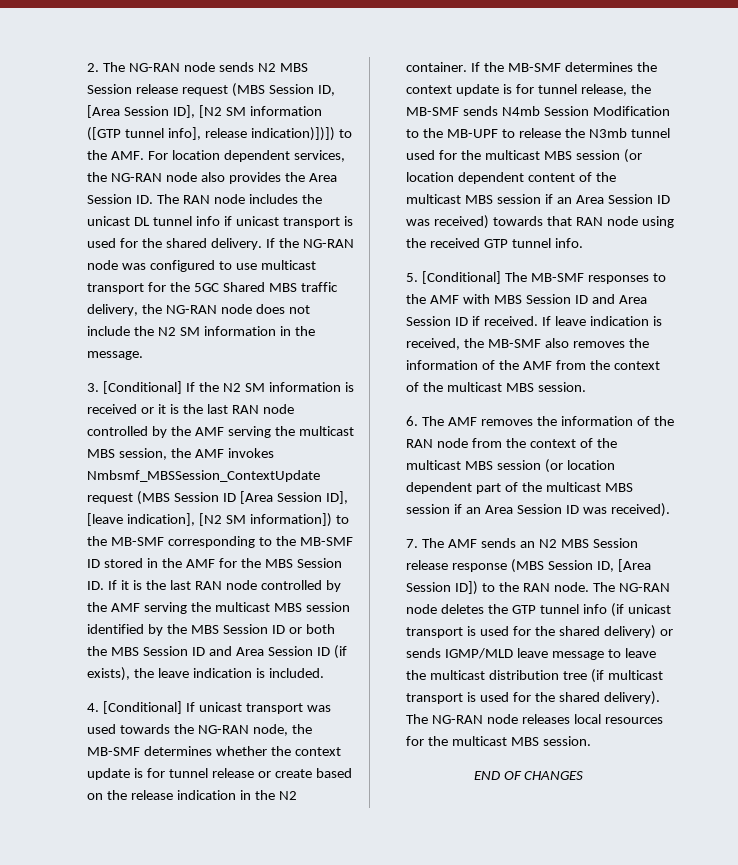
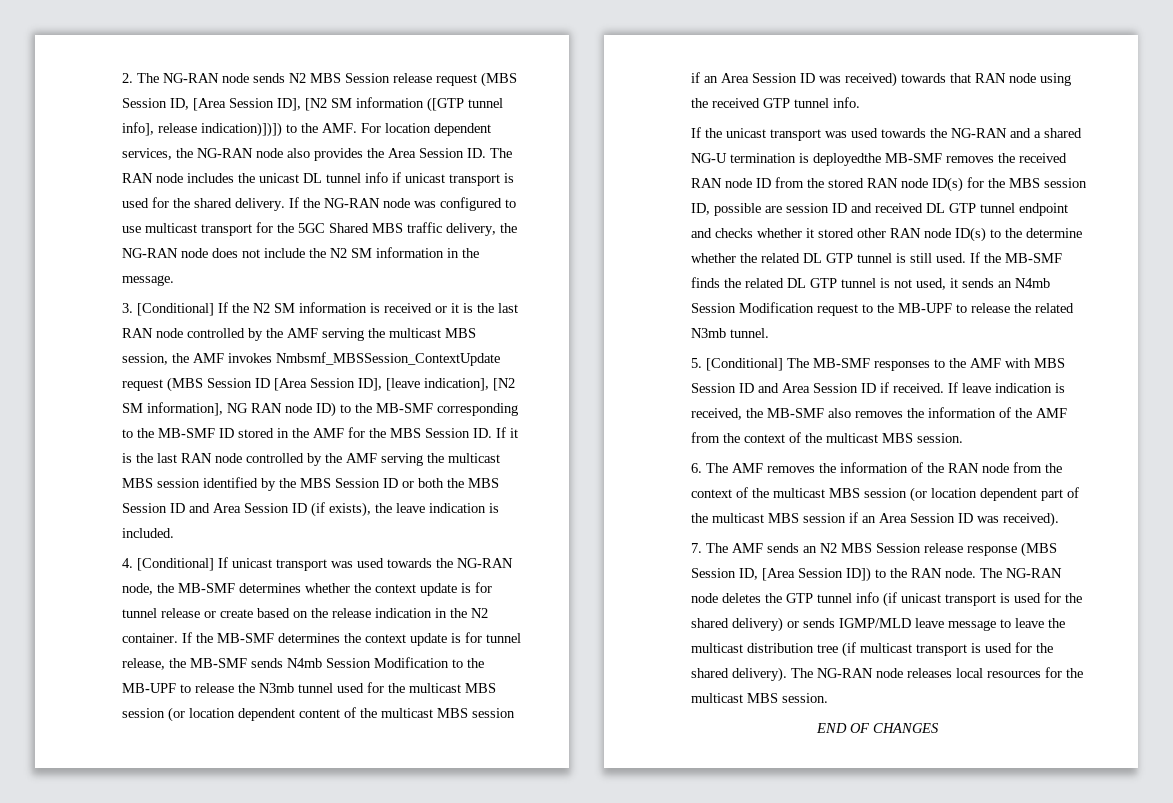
- 3. [Conditional] If the N2 SM information is received or it is the last RAN node controlled by the AMF serving the multicast MBS session, the AMF invokes Nmbsmf_MBSSession_ContextUpdate request (MBS Session ID [Area Session ID], [leave indication], [N2 SM information]) to the MB-SMF corresponding to the MB-SMF ID stored in the AMF for the MBS Session ID. If it is the last RAN node controlled by the AMF serving the multicast MBS session identified by the MBS Session ID or both the MBS Session ID and Area Session ID (if exists), the leave indication is included.
+ 3. [Conditional] If the N2 SM information is received or it is the last RAN node controlled by the AMF serving the multicast MBS session, the AMF invokes Nmbsmf_MBSSession_ContextUpdate request (MBS Session ID [Area Session ID], [leave indication], [N2 SM information], NG RAN node ID) to the MB-SMF corresponding to the MB-SMF ID stored in the AMF for the MBS Session ID. If it is the last RAN node controlled by the AMF serving the multicast MBS session identified by the MBS Session ID or both the MBS Session ID and Area Session ID (if exists), the leave indication is included.
+ If the unicast transport was used towards the NG-RAN and a shared NG-U termination is deployedthe MB-SMF removes the received RAN node ID from the stored RAN node ID(s) for the MBS session ID, possible are session ID and received DL GTP tunnel endpoint and checks whether it stored other RAN node ID(s) to the determine whether the related DL GTP tunnel is still used. If the MB-SMF finds the related DL GTP tunnel is not used, it sends an N4mb Session Modification request to the MB-UPF to release the related N3mb tunnel.

